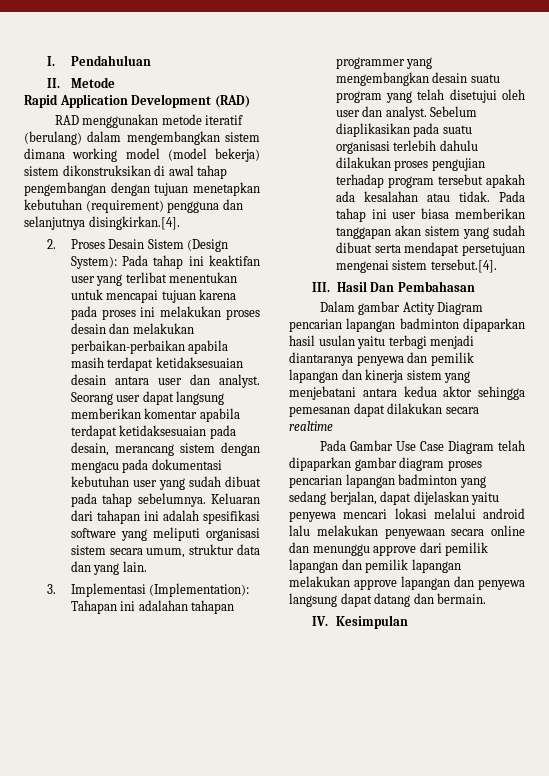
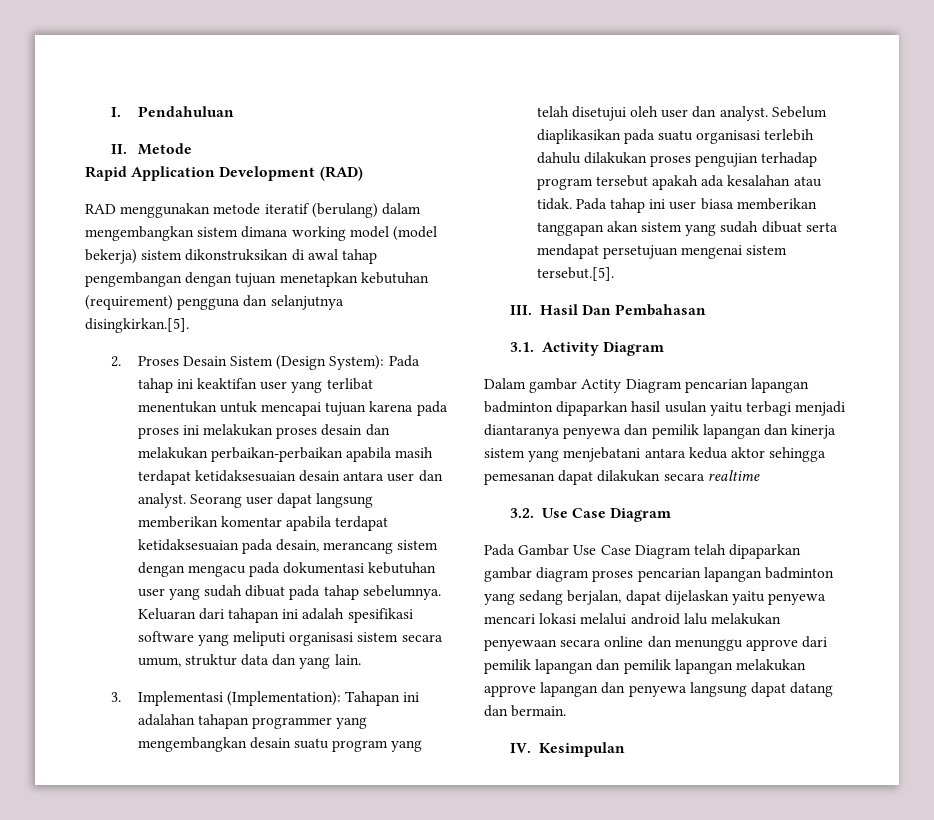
- RAD menggunakan metode iteratif (berulang) dalam mengembangkan sistem dimana working model (model bekerja) sistem dikonstruksikan di awal tahap pengembangan dengan tujuan menetapkan kebutuhan (requirement) pengguna dan selanjutnya disingkirkan.[4].
+ RAD menggunakan metode iteratif (berulang) dalam mengembangkan sistem dimana working model (model bekerja) sistem dikonstruksikan di awal tahap pengembangan dengan tujuan menetapkan kebutuhan (requirement) pengguna dan selanjutnya disingkirkan.[5].
- Pada tahap ini user biasa memberikan tanggapan akan sistem yang sudah dibuat serta mendapat persetujuan mengenai sistem tersebut.[4].
+ Pada tahap ini user biasa memberikan tanggapan akan sistem yang sudah dibuat serta mendapat persetujuan mengenai sistem tersebut.[5].
+ 3.1. Activity Diagram
+ 3.2. Use Case Diagram

